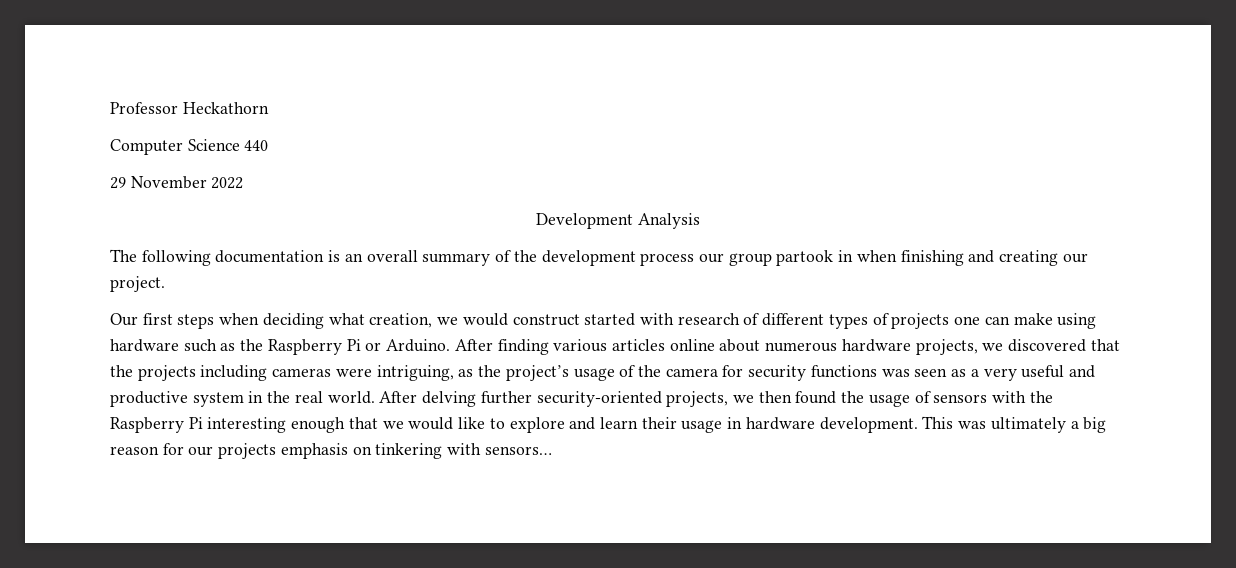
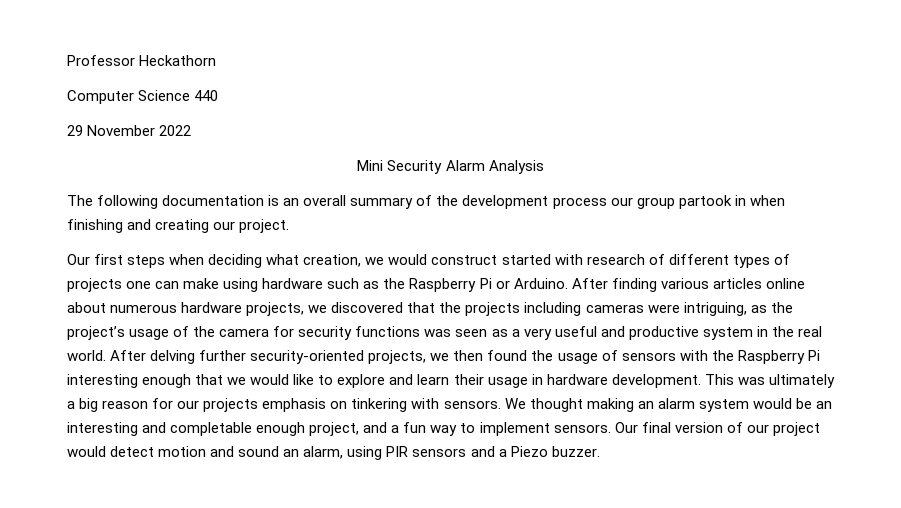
- Development Analysis
+ Mini Security Alarm Analysis
- This was ultimately a big reason for our projects emphasis on tinkering with sensors…
+ This was ultimately a big reason for our projects emphasis on tinkering with sensors. We thought making an alarm system would be an interesting and completable enough project, and a fun way to implement sensors. Our final version of our project would detect motion and sound an alarm, using PIR sensors and a Piezo buzzer.

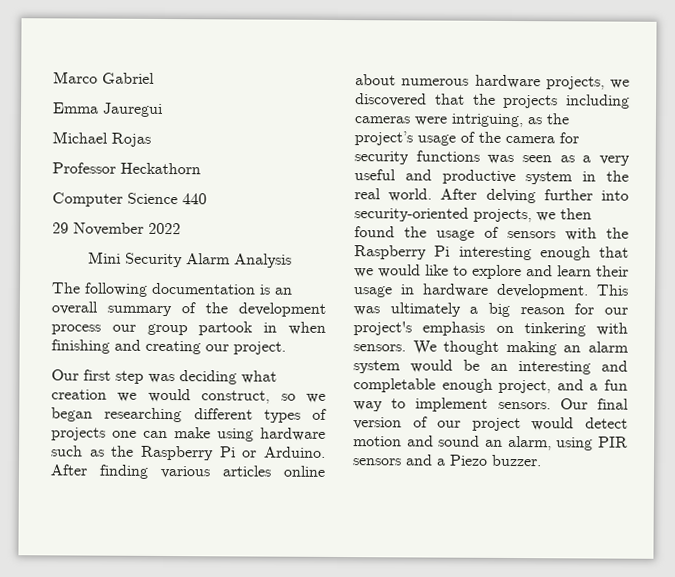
+ Marco Gabriel
+ Emma Jauregui
+ Michael Rojas
- Our first steps when deciding what creation, we would construct started with research of different types of projects one can make using hardware such as the Raspberry Pi or Arduino.
+ Our first step was deciding what creation we would construct, so we began researching different types of projects one can make using hardware such as the Raspberry Pi or Arduino.
- After delving further security-oriented projects, we then found the usage of sensors with the Raspberry Pi interesting enough that we would like to explore and learn their usage in hardware development.
+ After delving further into security-oriented projects, we then found the usage of sensors with the Raspberry Pi interesting enough that we would like to explore and learn their usage in hardware development.
- This was ultimately a big reason for our projects emphasis on tinkering with sensors.
+ This was ultimately a big reason for our project's emphasis on tinkering with sensors.

